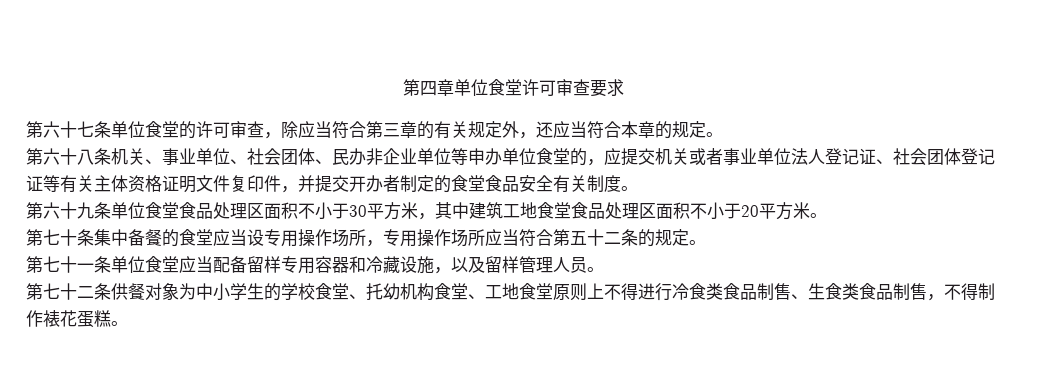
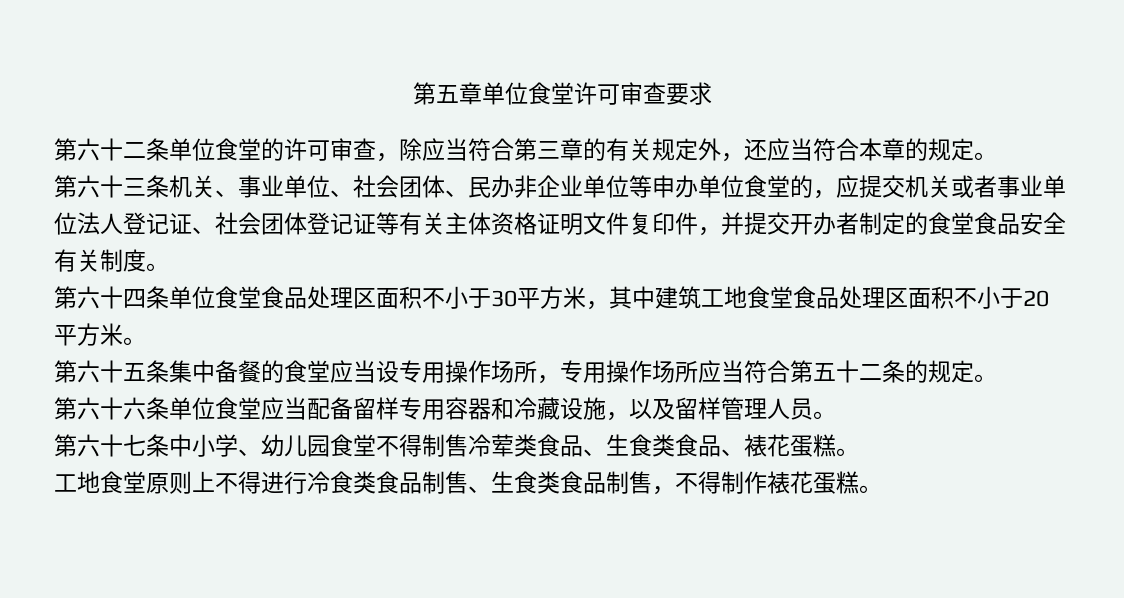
- 第四章单位食堂许可审查要求
+ 第五章单位食堂许可审查要求
- 第六十七条单位食堂的许可审查，除应当符合第三章的有关规定外，还应当符合本章的规定。
+ 第六十二条单位食堂的许可审查，除应当符合第三章的有关规定外，还应当符合本章的规定。
- 第六十八条机关、事业单位、社会团体、民办非企业单位等申办单位食堂的，应提交机关或者事业单位法人登记证、社会团体登记证等有关主体资格证明文件复印件，并提交开办者制定的食堂食品安全有关制度。
+ 第六十三条机关、事业单位、社会团体、民办非企业单位等申办单位食堂的，应提交机关或者事业单位法人登记证、社会团体登记证等有关主体资格证明文件复印件，并提交开办者制定的食堂食品安全有关制度。
- 第六十九条单位食堂食品处理区面积不小于30平方米，其中建筑工地食堂食品处理区面积不小于20平方米。
+ 第六十四条单位食堂食品处理区面积不小于30平方米，其中建筑工地食堂食品处理区面积不小于20平方米。
- 第七十条集中备餐的食堂应当设专用操作场所，专用操作场所应当符合第五十二条的规定。
+ 第六十五条集中备餐的食堂应当设专用操作场所，专用操作场所应当符合第五十二条的规定。
- 第七十一条单位食堂应当配备留样专用容器和冷藏设施，以及留样管理人员。
+ 第六十六条单位食堂应当配备留样专用容器和冷藏设施，以及留样管理人员。
- 第七十二条供餐对象为中小学生的学校食堂、托幼机构食堂、工地食堂原则上不得进行冷食类食品制售、生食类食品制售，不得制作裱花蛋糕。
+ 第六十七条中小学、幼儿园食堂不得制售冷荤类食品、生食类食品、裱花蛋糕。
+ 工地食堂原则上不得进行冷食类食品制售、生食类食品制售，不得制作裱花蛋糕。

